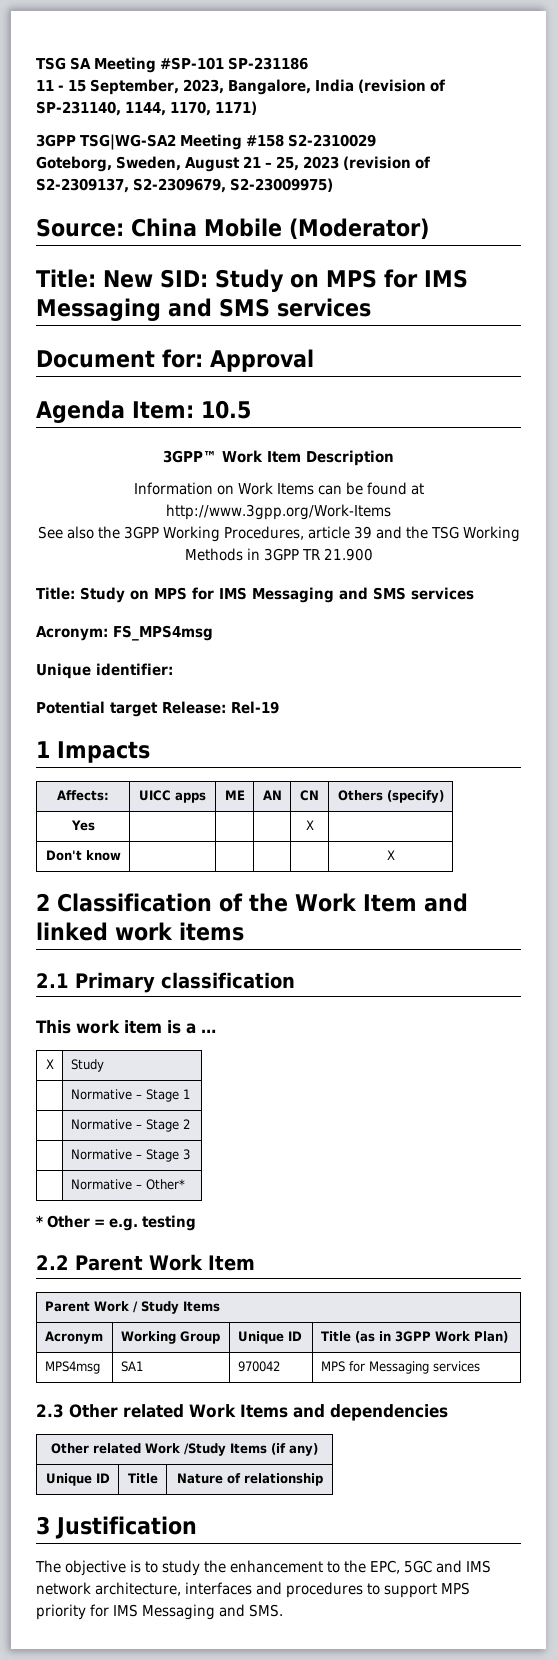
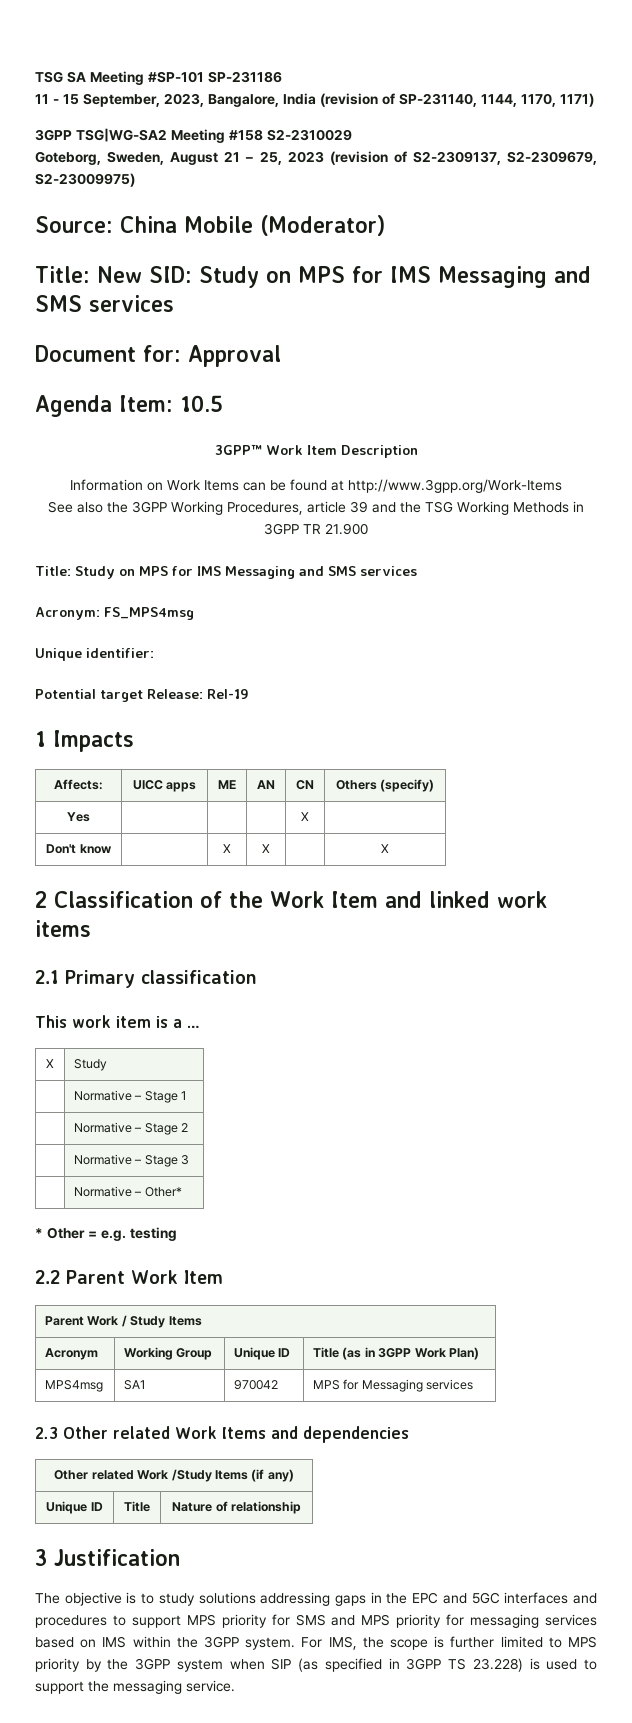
- Don't know | | | | | X
+ Don't know | | X | X | | X
- The objective is to study the enhancement to the EPC, 5GC and IMS network architecture, interfaces and procedures to support MPS priority for IMS Messaging and SMS.
+ The objective is to study solutions addressing gaps in the EPC and 5GC interfaces and procedures to support MPS priority for SMS and MPS priority for messaging services based on IMS within the 3GPP system. For IMS, the scope is further limited to MPS priority by the 3GPP system when SIP (as specified in 3GPP TS 23.228) is used to support the messaging service.

